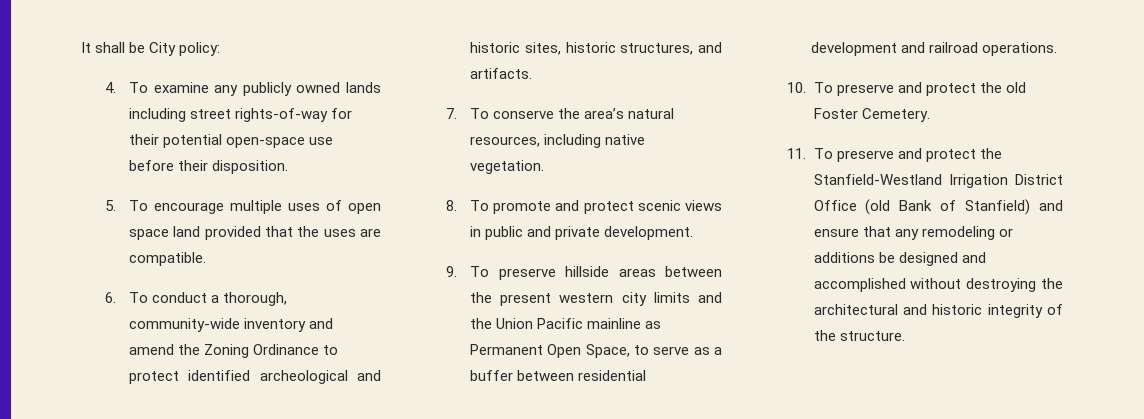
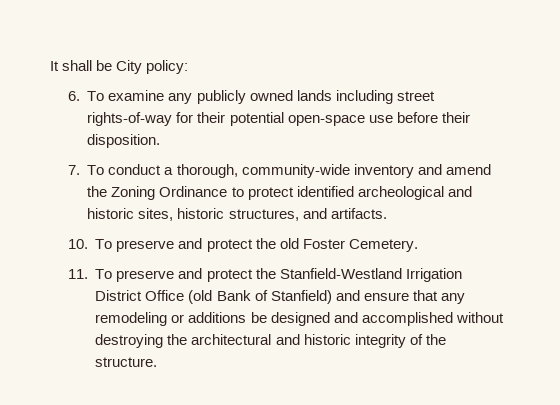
- 4. To examine any publicly owned lands including street rights-of-way for their potential open-space use before their disposition.
+ 6. To examine any publicly owned lands including street rights-of-way for their potential open-space use before their disposition.
- 5. To encourage multiple uses of open space land provided that the uses are compatible.
- 6. To conduct a thorough, community-wide inventory and amend the Zoning Ordinance to protect identified archeological and historic sites, historic structures, and artifacts.
+ 7. To conduct a thorough, community-wide inventory and amend the Zoning Ordinance to protect identified archeological and historic sites, historic structures, and artifacts.
- 7. To conserve the area’s natural resources, including native vegetation.
- 8. To promote and protect scenic views in public and private development.
- 9. To preserve hillside areas between the present western city limits and the Union Pacific mainline as Permanent Open Space, to serve as a buffer between residential development and railroad operations.

